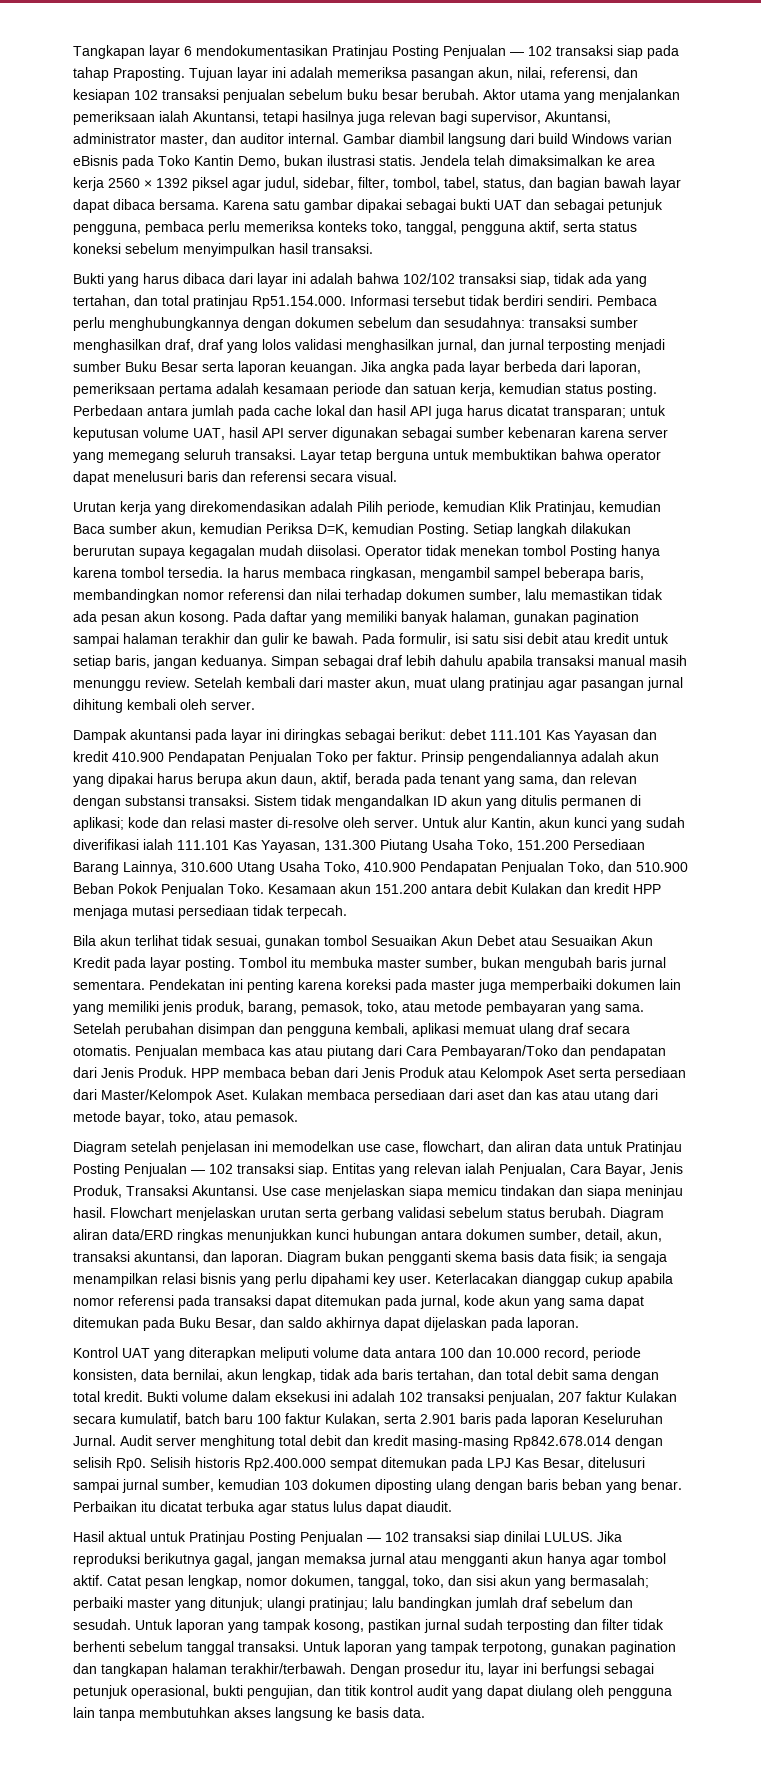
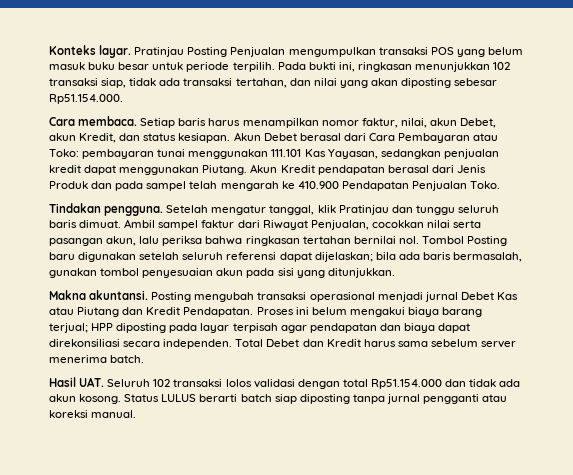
- Tangkapan layar 6 mendokumentasikan Pratinjau Posting Penjualan — 102 transaksi siap pada tahap Praposting. Tujuan layar ini adalah memeriksa pasangan akun, nilai, referensi, dan kesiapan 102 transaksi penjualan sebelum buku besar berubah. Aktor utama yang menjalankan pemeriksaan ialah Akuntansi, tetapi hasilnya juga relevan bagi supervisor, Akuntansi, administrator master, dan auditor internal. Gambar diambil langsung dari build Windows varian eBisnis pada Toko Kantin Demo, bukan ilustrasi statis. Jendela telah dimaksimalkan ke area kerja 2560 × 1392 piksel agar judul, sidebar, filter, tombol, tabel, status, dan bagian bawah layar dapat dibaca bersama. Karena satu gambar dipakai sebagai bukti UAT dan sebagai petunjuk pengguna, pembaca perlu memeriksa konteks toko, tanggal, pengguna aktif, serta status koneksi sebelum menyimpulkan hasil transaksi.
- Bukti yang harus dibaca dari layar ini adalah bahwa 102/102 transaksi siap, tidak ada yang tertahan, dan total pratinjau Rp51.154.000. Informasi tersebut tidak berdiri sendiri. Pembaca perlu menghubungkannya dengan dokumen sebelum dan sesudahnya: transaksi sumber menghasilkan draf, draf yang lolos validasi menghasilkan jurnal, dan jurnal terposting menjadi sumber Buku Besar serta laporan keuangan. Jika angka pada layar berbeda dari laporan, pemeriksaan pertama adalah kesamaan periode dan satuan kerja, kemudian status posting. Perbedaan antara jumlah pada cache lokal dan hasil API juga harus dicatat transparan; untuk keputusan volume UAT, hasil API server digunakan sebagai sumber kebenaran karena server yang memegang seluruh transaksi. Layar tetap berguna untuk membuktikan bahwa operator dapat menelusuri baris dan referensi secara visual.
- Urutan kerja yang direkomendasikan adalah Pilih periode, kemudian Klik Pratinjau, kemudian Baca sumber akun, kemudian Periksa D=K, kemudian Posting. Setiap langkah dilakukan berurutan supaya kegagalan mudah diisolasi. Operator tidak menekan tombol Posting hanya karena tombol tersedia. Ia harus membaca ringkasan, mengambil sampel beberapa baris, membandingkan nomor referensi dan nilai terhadap dokumen sumber, lalu memastikan tidak ada pesan akun kosong. Pada daftar yang memiliki banyak halaman, gunakan pagination sampai halaman terakhir dan gulir ke bawah. Pada formulir, isi satu sisi debit atau kredit untuk setiap baris, jangan keduanya. Simpan sebagai draf lebih dahulu apabila transaksi manual masih menunggu review. Setelah kembali dari master akun, muat ulang pratinjau agar pasangan jurnal dihitung kembali oleh server.
- Dampak akuntansi pada layar ini diringkas sebagai berikut: debet 111.101 Kas Yayasan dan kredit 410.900 Pendapatan Penjualan Toko per faktur. Prinsip pengendaliannya adalah akun yang dipakai harus berupa akun daun, aktif, berada pada tenant yang sama, dan relevan dengan substansi transaksi. Sistem tidak mengandalkan ID akun yang ditulis permanen di aplikasi; kode dan relasi master di-resolve oleh server. Untuk alur Kantin, akun kunci yang sudah diverifikasi ialah 111.101 Kas Yayasan, 131.300 Piutang Usaha Toko, 151.200 Persediaan Barang Lainnya, 310.600 Utang Usaha Toko, 410.900 Pendapatan Penjualan Toko, dan 510.900 Beban Pokok Penjualan Toko. Kesamaan akun 151.200 antara debit Kulakan dan kredit HPP menjaga mutasi persediaan tidak terpecah.
- Bila akun terlihat tidak sesuai, gunakan tombol Sesuaikan Akun Debet atau Sesuaikan Akun Kredit pada layar posting. Tombol itu membuka master sumber, bukan mengubah baris jurnal sementara. Pendekatan ini penting karena koreksi pada master juga memperbaiki dokumen lain yang memiliki jenis produk, barang, pemasok, toko, atau metode pembayaran yang sama. Setelah perubahan disimpan dan pengguna kembali, aplikasi memuat ulang draf secara otomatis. Penjualan membaca kas atau piutang dari Cara Pembayaran/Toko dan pendapatan dari Jenis Produk. HPP membaca beban dari Jenis Produk atau Kelompok Aset serta persediaan dari Master/Kelompok Aset. Kulakan membaca persediaan dari aset dan kas atau utang dari metode bayar, toko, atau pemasok.
- Diagram setelah penjelasan ini memodelkan use case, flowchart, dan aliran data untuk Pratinjau Posting Penjualan — 102 transaksi siap. Entitas yang relevan ialah Penjualan, Cara Bayar, Jenis Produk, Transaksi Akuntansi. Use case menjelaskan siapa memicu tindakan dan siapa meninjau hasil. Flowchart menjelaskan urutan serta gerbang validasi sebelum status berubah. Diagram aliran data/ERD ringkas menunjukkan kunci hubungan antara dokumen sumber, detail, akun, transaksi akuntansi, dan laporan. Diagram bukan pengganti skema basis data fisik; ia sengaja menampilkan relasi bisnis yang perlu dipahami key user. Keterlacakan dianggap cukup apabila nomor referensi pada transaksi dapat ditemukan pada jurnal, kode akun yang sama dapat ditemukan pada Buku Besar, dan saldo akhirnya dapat dijelaskan pada laporan.
- Kontrol UAT yang diterapkan meliputi volume data antara 100 dan 10.000 record, periode konsisten, data bernilai, akun lengkap, tidak ada baris tertahan, dan total debit sama dengan total kredit. Bukti volume dalam eksekusi ini adalah 102 transaksi penjualan, 207 faktur Kulakan secara kumulatif, batch baru 100 faktur Kulakan, serta 2.901 baris pada laporan Keseluruhan Jurnal. Audit server menghitung total debit dan kredit masing-masing Rp842.678.014 dengan selisih Rp0. Selisih historis Rp2.400.000 sempat ditemukan pada LPJ Kas Besar, ditelusuri sampai jurnal sumber, kemudian 103 dokumen diposting ulang dengan baris beban yang benar. Perbaikan itu dicatat terbuka agar status lulus dapat diaudit.
- Hasil aktual untuk Pratinjau Posting Penjualan — 102 transaksi siap dinilai LULUS. Jika reproduksi berikutnya gagal, jangan memaksa jurnal atau mengganti akun hanya agar tombol aktif. Catat pesan lengkap, nomor dokumen, tanggal, toko, dan sisi akun yang bermasalah; perbaiki master yang ditunjuk; ulangi pratinjau; lalu bandingkan jumlah draf sebelum dan sesudah. Untuk laporan yang tampak kosong, pastikan jurnal sudah terposting dan filter tidak berhenti sebelum tanggal transaksi. Untuk laporan yang tampak terpotong, gunakan pagination dan tangkapan halaman terakhir/terbawah. Dengan prosedur itu, layar ini berfungsi sebagai petunjuk operasional, bukti pengujian, dan titik kontrol audit yang dapat diulang oleh pengguna lain tanpa membutuhkan akses langsung ke basis data.
+ Konteks layar. Pratinjau Posting Penjualan mengumpulkan transaksi POS yang belum masuk buku besar untuk periode terpilih. Pada bukti ini, ringkasan menunjukkan 102 transaksi siap, tidak ada transaksi tertahan, dan nilai yang akan diposting sebesar Rp51.154.000.
+ Cara membaca. Setiap baris harus menampilkan nomor faktur, nilai, akun Debet, akun Kredit, dan status kesiapan. Akun Debet berasal dari Cara Pembayaran atau Toko: pembayaran tunai menggunakan 111.101 Kas Yayasan, sedangkan penjualan kredit dapat menggunakan Piutang. Akun Kredit pendapatan berasal dari Jenis Produk dan pada sampel telah mengarah ke 410.900 Pendapatan Penjualan Toko.
+ Tindakan pengguna. Setelah mengatur tanggal, klik Pratinjau dan tunggu seluruh baris dimuat. Ambil sampel faktur dari Riwayat Penjualan, cocokkan nilai serta pasangan akun, lalu periksa bahwa ringkasan tertahan bernilai nol. Tombol Posting baru digunakan setelah seluruh referensi dapat dijelaskan; bila ada baris bermasalah, gunakan tombol penyesuaian akun pada sisi yang ditunjukkan.
+ Makna akuntansi. Posting mengubah transaksi operasional menjadi jurnal Debet Kas atau Piutang dan Kredit Pendapatan. Proses ini belum mengakui biaya barang terjual; HPP diposting pada layar terpisah agar pendapatan dan biaya dapat direkonsiliasi secara independen. Total Debet dan Kredit harus sama sebelum server menerima batch.
+ Hasil UAT. Seluruh 102 transaksi lolos validasi dengan total Rp51.154.000 dan tidak ada akun kosong. Status LULUS berarti batch siap diposting tanpa jurnal pengganti atau koreksi manual.

